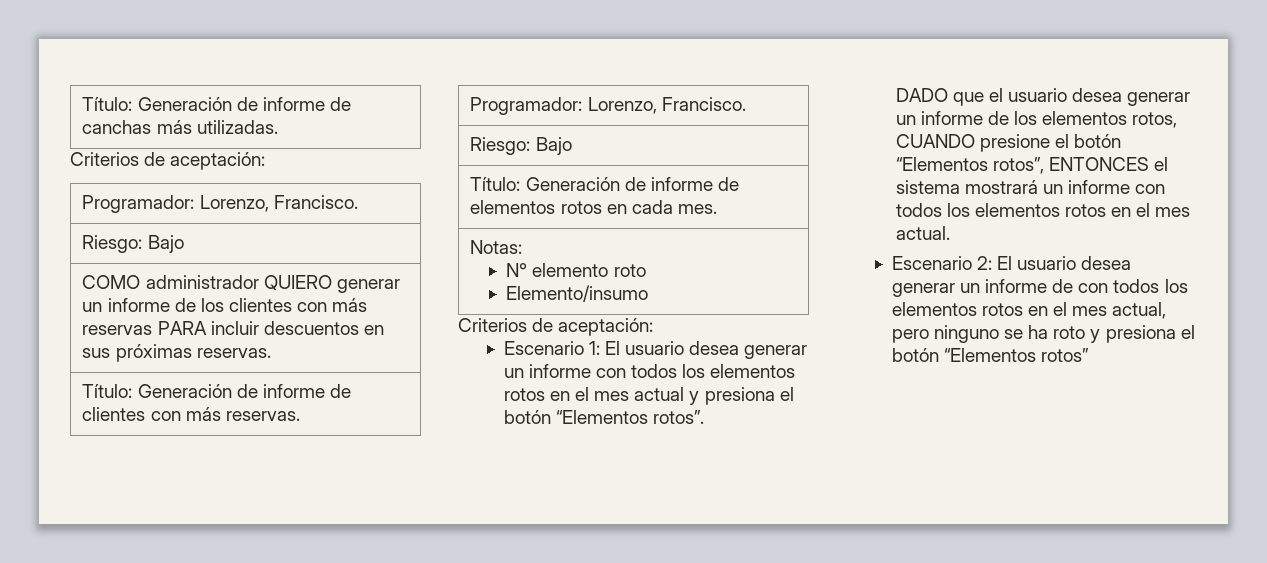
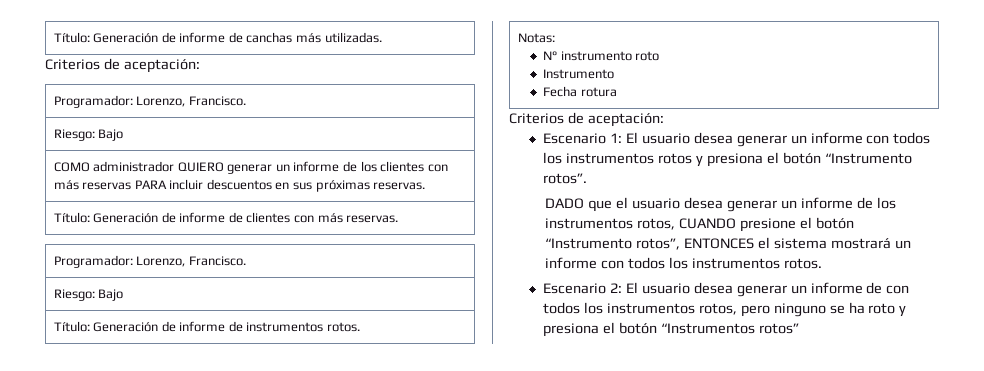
- Título: Generación de informe de elementos rotos en cada mes.
+ Título: Generación de informe de instrumentos rotos.
  Notas:
- N° elemento roto
- Elemento/insumo
+ N° instrumento roto
+ Instrumento
+ Fecha rotura
- Escenario 1: El usuario desea generar un informe con todos los elementos rotos en el mes actual y presiona el botón “Elementos rotos”.
+ Escenario 1: El usuario desea generar un informe con todos los instrumentos rotos y presiona el botón “Instrumento rotos”.
- DADO que el usuario desea generar un informe de los elementos rotos, CUANDO presione el botón “Elementos rotos”, ENTONCES el sistema mostrará un informe con todos los elementos rotos en el mes actual.
+ DADO que el usuario desea generar un informe de los instrumentos rotos, CUANDO presione el botón “Instrumento rotos”, ENTONCES el sistema mostrará un informe con todos los instrumentos rotos.
- Escenario 2: El usuario desea generar un informe de con todos los elementos rotos en el mes actual, pero ninguno se ha roto y presiona el botón “Elementos rotos”
+ Escenario 2: El usuario desea generar un informe de con todos los instrumentos rotos, pero ninguno se ha roto y presiona el botón “Instrumentos rotos”

